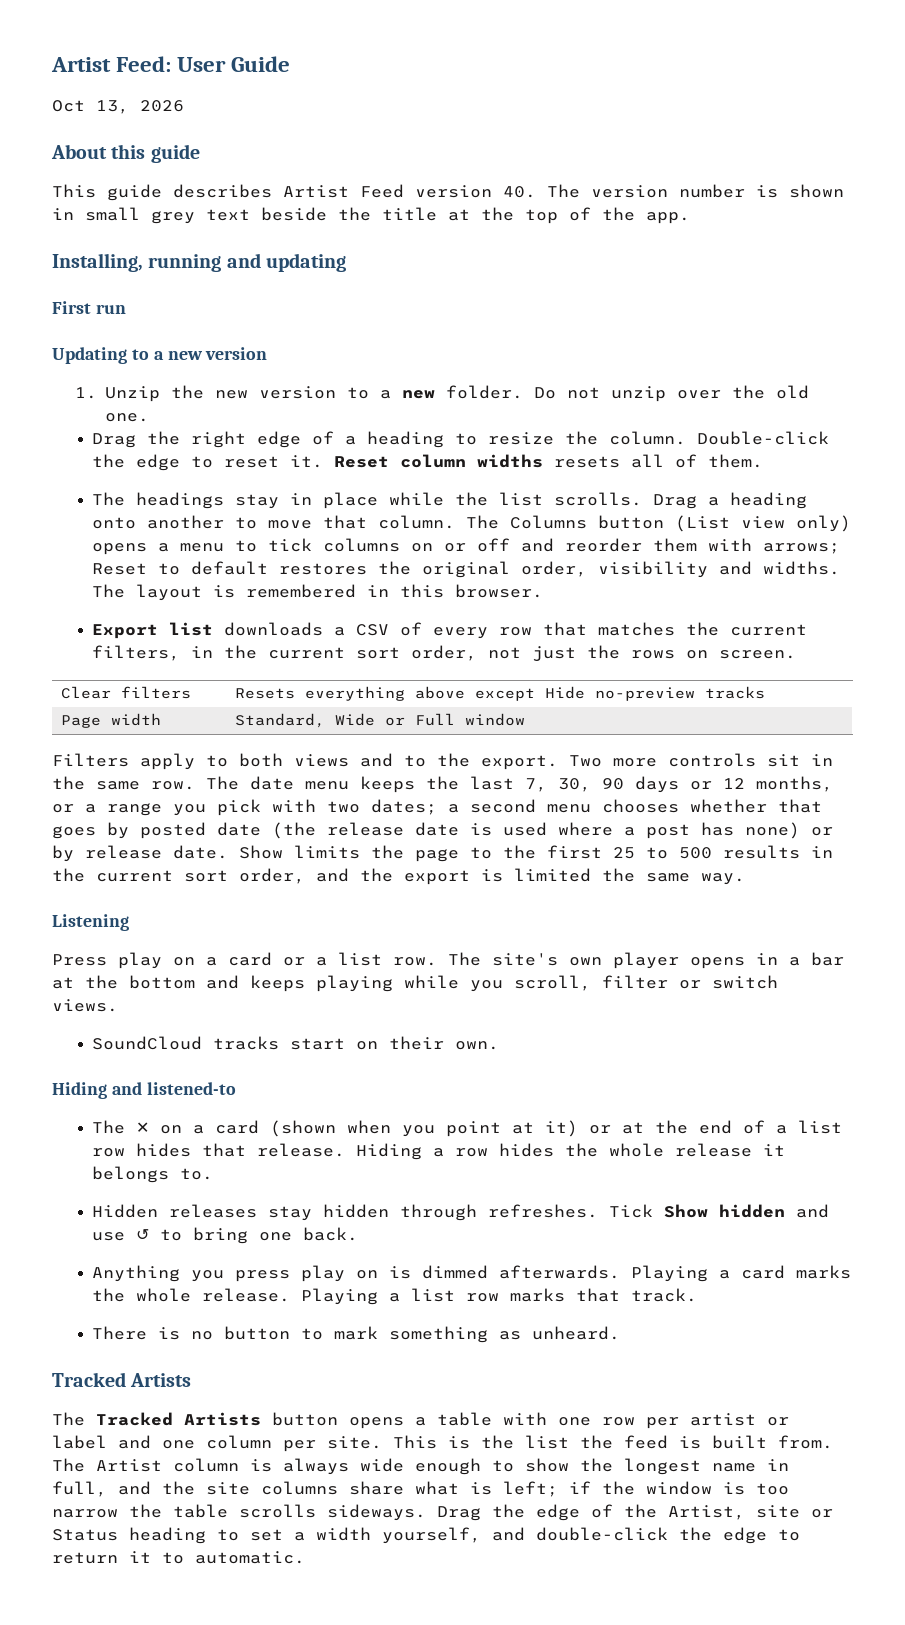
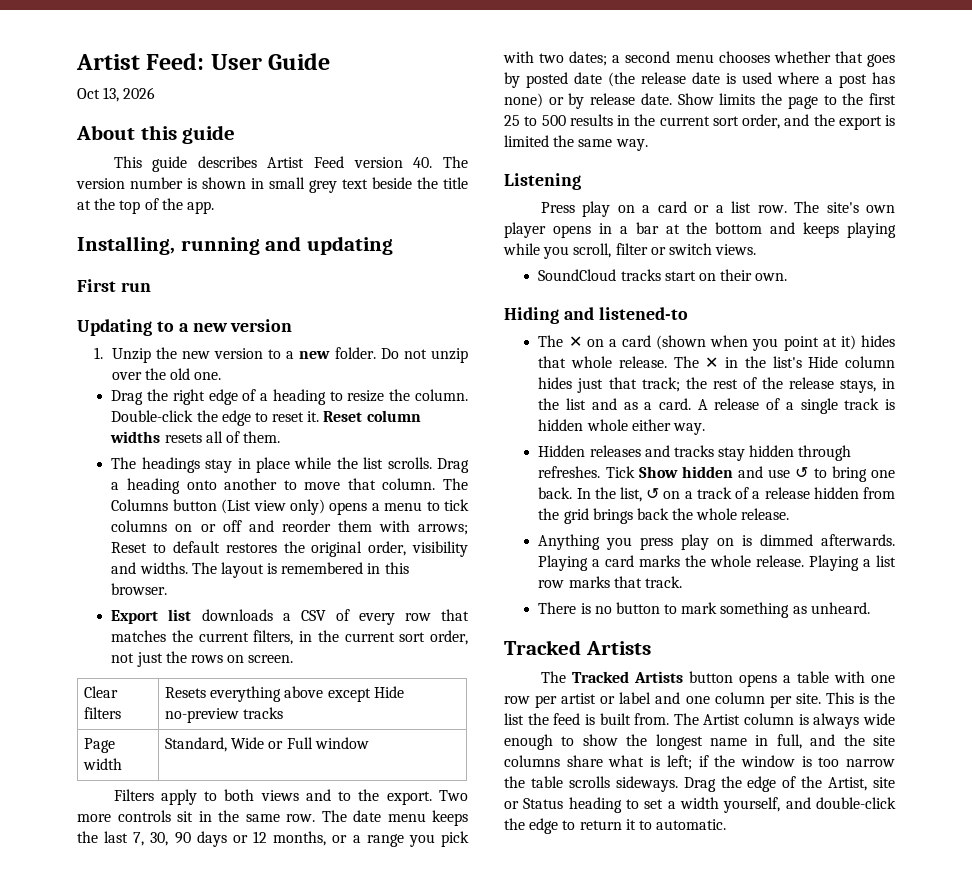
- The ✕ on a card (shown when you point at it) or at the end of a list row hides that release. Hiding a row hides the whole release it belongs to.
+ The ✕ on a card (shown when you point at it) hides that whole release. The ✕ in the list's Hide column hides just that track; the rest of the release stays, in the list and as a card. A release of a single track is hidden whole either way.
- Hidden releases stay hidden through refreshes.
+ Hidden releases and tracks stay hidden through refreshes.
+ In the list, ↺ on a track of a release hidden from the grid brings back the whole release.

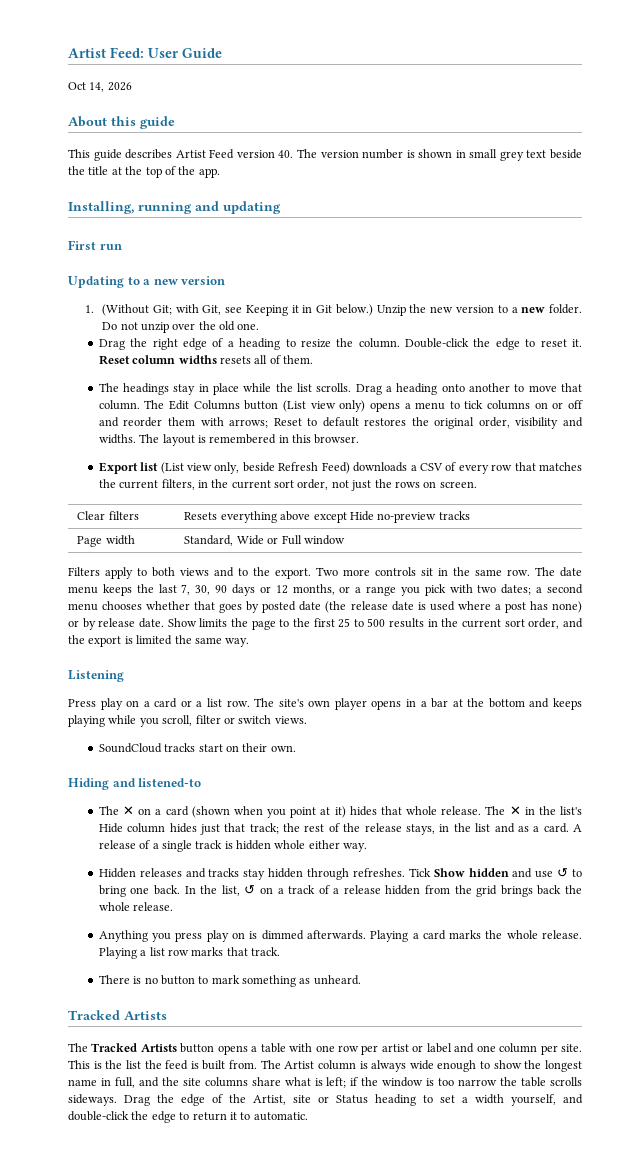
- Oct 13, 2026
+ Oct 14, 2026
- 1. Unzip the new version to a new folder.
+ 1. (Without Git; with Git, see Keeping it in Git below.) Unzip the new version to a new folder.
- The Columns button (List view only) opens a menu to tick columns on or off and reorder them with arrows; Reset to default restores the original order, visibility and widths.
+ The Edit Columns button (List view only) opens a menu to tick columns on or off and reorder them with arrows; Reset to default restores the original order, visibility and widths.
- Export list downloads a CSV of every row that matches the current filters, in the current sort order, not just the rows on screen.
+ Export list (List view only, beside Refresh Feed) downloads a CSV of every row that matches the current filters, in the current sort order, not just the rows on screen.

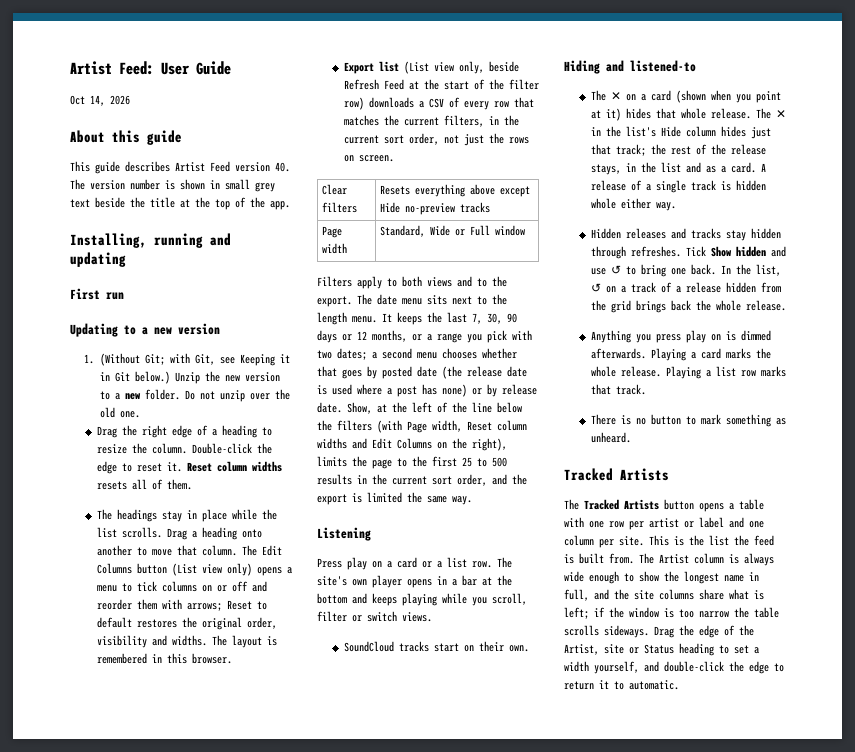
- Export list (List view only, beside Refresh Feed) downloads a CSV of every row that matches the current filters, in the current sort order, not just the rows on screen.
+ Export list (List view only, beside Refresh Feed at the start of the filter row) downloads a CSV of every row that matches the current filters, in the current sort order, not just the rows on screen.
- Two more controls sit in the same row. The date menu keeps the last 7, 30, 90 days or 12 months, or a range you pick with two dates; a second menu chooses whether that goes by posted date (the release date is used where a post has none) or by release date.
+ The date menu sits next to the length menu. It keeps the last 7, 30, 90 days or 12 months, or a range you pick with two dates; a second menu chooses whether that goes by posted date (the release date is used where a post has none) or by release date.
- Show limits the page to the first 25 to 500 results in the current sort order, and the export is limited the same way.
+ Show, at the left of the line below the filters (with Page width, Reset column widths and Edit Columns on the right), limits the page to the first 25 to 500 results in the current sort order, and the export is limited the same way.

